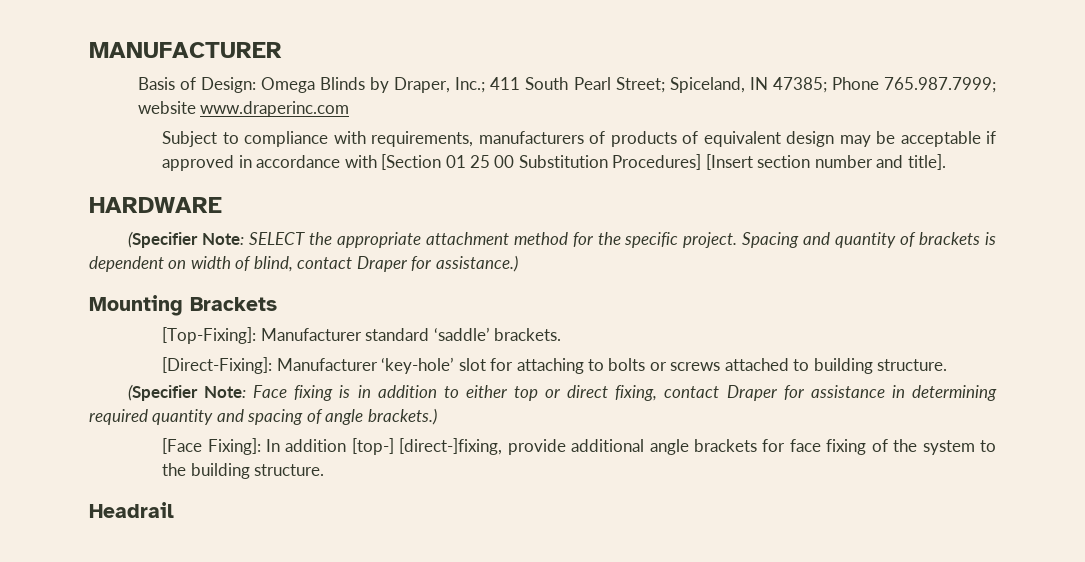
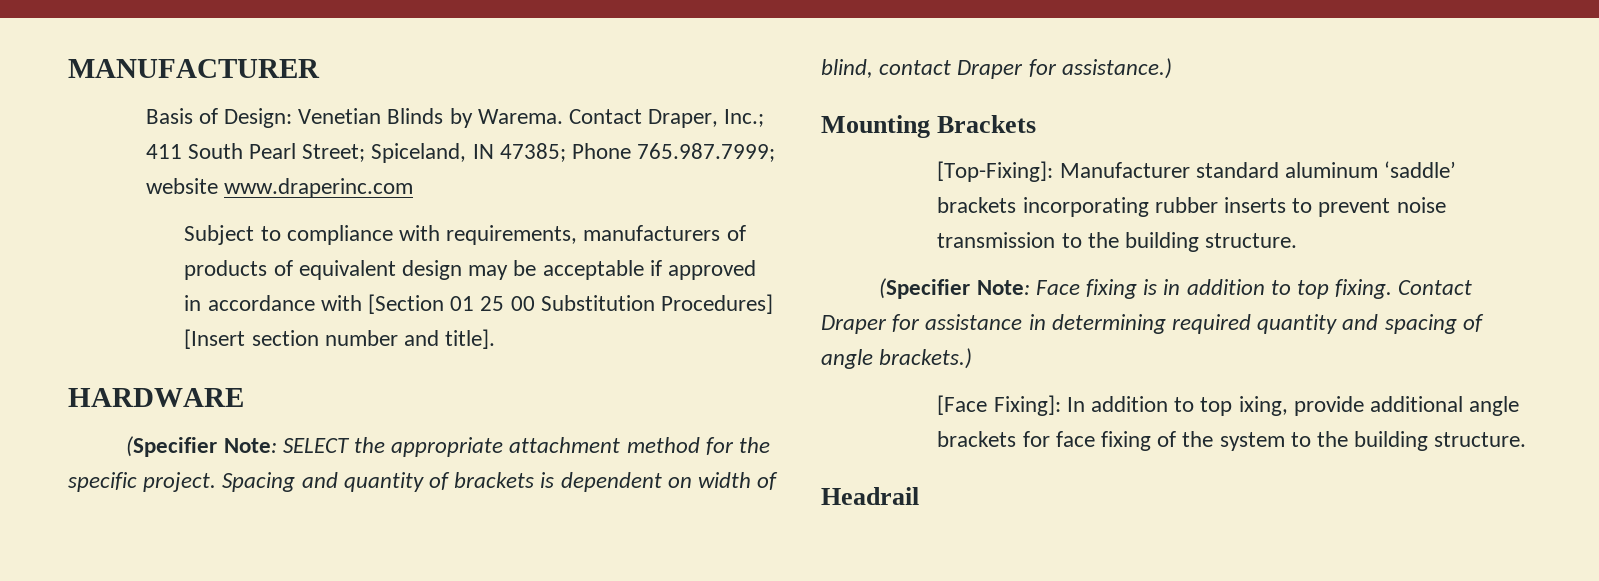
- Basis of Design: Omega Blinds by Draper, Inc.; 411 South Pearl Street; Spiceland, IN 47385; Phone 765.987.7999; website www.draperinc.com
+ Basis of Design: Venetian Blinds by Warema. Contact Draper, Inc.; 411 South Pearl Street; Spiceland, IN 47385; Phone 765.987.7999; website www.draperinc.com
- [Top-Fixing]: Manufacturer standard ‘saddle’ brackets.
- [Direct-Fixing]: Manufacturer ‘key-hole’ slot for attaching to bolts or screws attached to building structure.
+ [Top-Fixing]: Manufacturer standard aluminum ‘saddle’ brackets incorporating rubber inserts to prevent noise transmission to the building structure.
- (Specifier Note: Face fixing is in addition to either top or direct fixing, contact Draper for assistance in determining required quantity and spacing of angle brackets.)
+ (Specifier Note: Face fixing is in addition to top fixing. Contact Draper for assistance in determining required quantity and spacing of angle brackets.)
- [Face Fixing]: In addition [top-] [direct-]fixing, provide additional angle brackets for face fixing of the system to the building structure.
+ [Face Fixing]: In addition to top ixing, provide additional angle brackets for face fixing of the system to the building structure.

